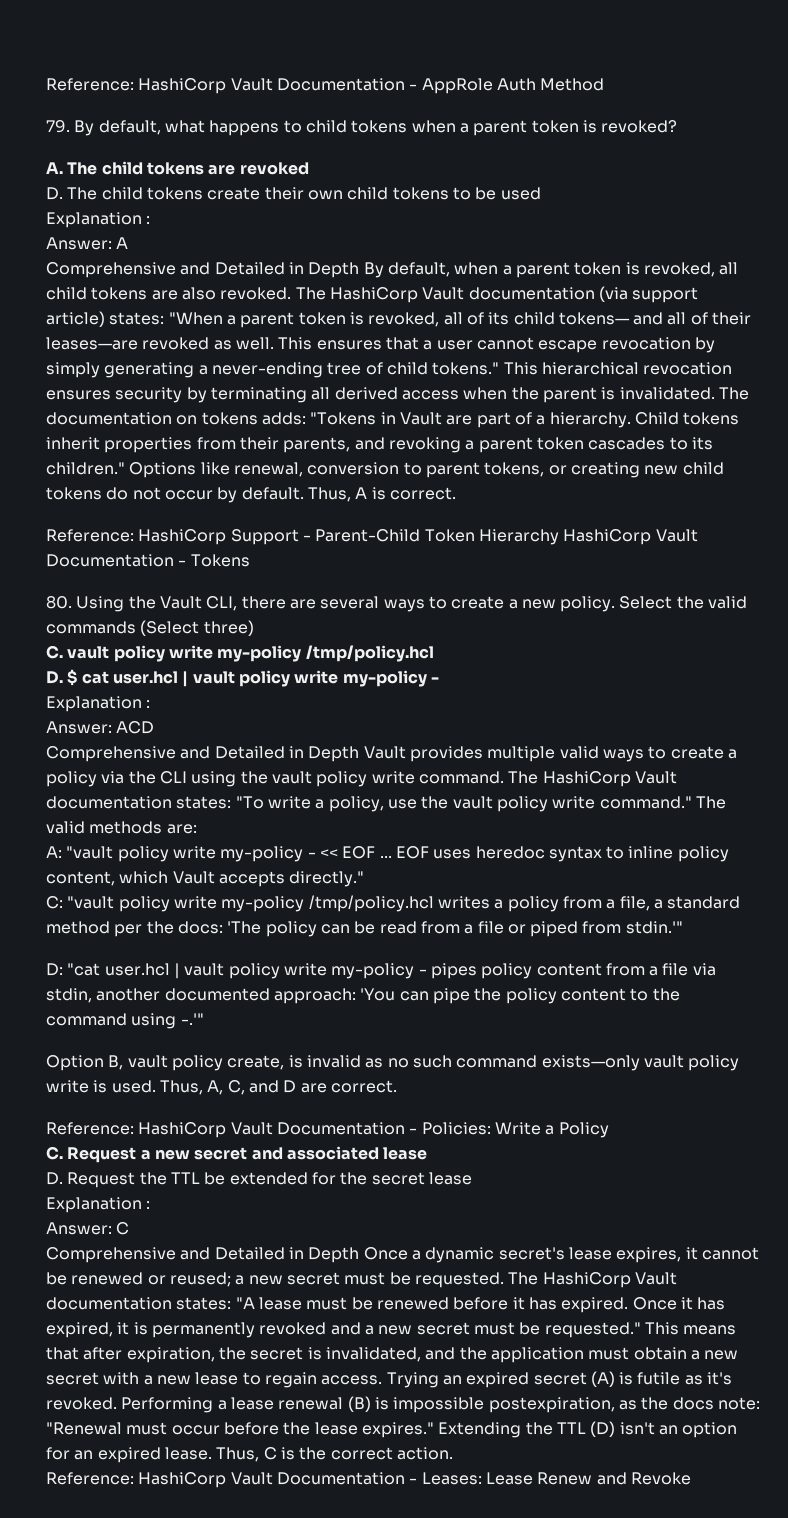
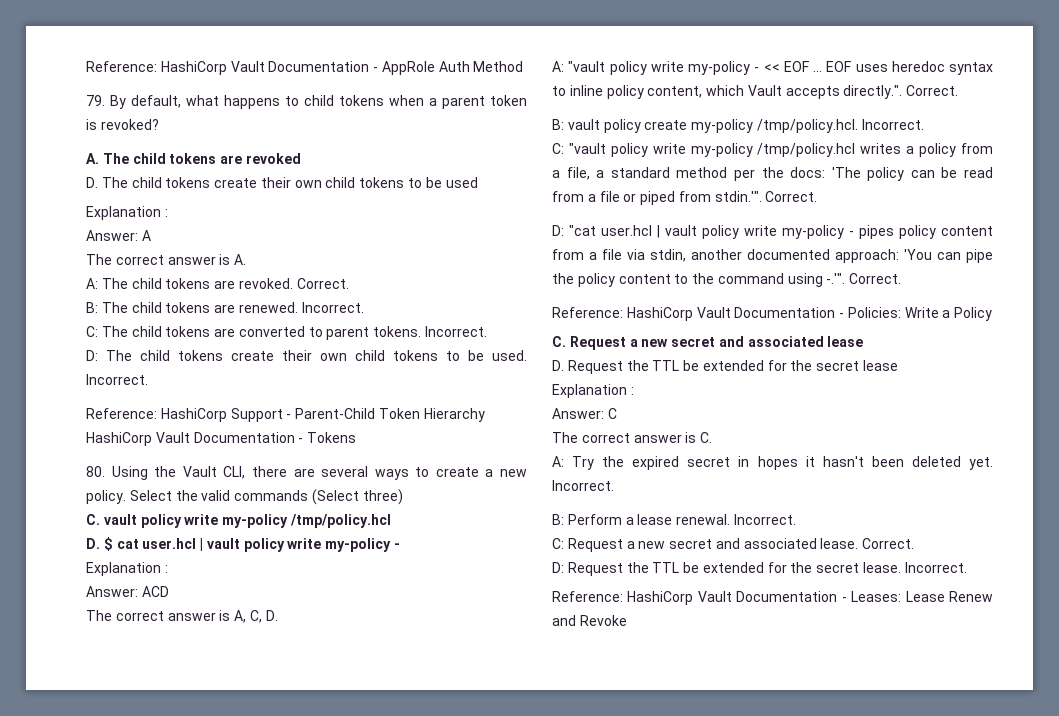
- Comprehensive and Detailed in Depth By default, when a parent token is revoked, all child tokens are also revoked. The HashiCorp Vault documentation (via support article) states: "When a parent token is revoked, all of its child tokens— and all of their leases—are revoked as well. This ensures that a user cannot escape revocation by simply generating a never-ending tree of child tokens." This hierarchical revocation ensures security by terminating all derived access when the parent is invalidated. The documentation on tokens adds: "Tokens in Vault are part of a hierarchy. Child tokens inherit properties from their parents, and revoking a parent token cascades to its children." Options like renewal, conversion to parent tokens, or creating new child tokens do not occur by default. Thus, A is correct.
+ The correct answer is A.
+ A: The child tokens are revoked. Correct.
+ B: The child tokens are renewed. Incorrect.
+ C: The child tokens are converted to parent tokens. Incorrect.
+ D: The child tokens create their own child tokens to be used. Incorrect.
- Comprehensive and Detailed in Depth Vault provides multiple valid ways to create a policy via the CLI using the vault policy write command. The HashiCorp Vault documentation states: "To write a policy, use the vault policy write command." The valid methods are:
+ The correct answer is A, C, D.
- EOF uses heredoc syntax to inline policy content, which Vault accepts directly."
+ EOF uses heredoc syntax to inline policy content, which Vault accepts directly.". Correct.
+ B: vault policy create my-policy /tmp/policy.hcl. Incorrect.
- C: "vault policy write my-policy /tmp/policy.hcl writes a policy from a file, a standard method per the docs: 'The policy can be read from a file or piped from stdin.'"
+ C: "vault policy write my-policy /tmp/policy.hcl writes a policy from a file, a standard method per the docs: 'The policy can be read from a file or piped from stdin.'". Correct.
- D: "cat user.hcl | vault policy write my-policy - pipes policy content from a file via stdin, another documented approach: 'You can pipe the policy content to the command using -.'"
- Option B, vault policy create, is invalid as no such command exists—only vault policy write is used. Thus, A, C, and D are correct.
+ D: "cat user.hcl | vault policy write my-policy - pipes policy content from a file via stdin, another documented approach: 'You can pipe the policy content to the command using -.'". Correct.
- Comprehensive and Detailed in Depth Once a dynamic secret's lease expires, it cannot be renewed or reused; a new secret must be requested. The HashiCorp Vault documentation states: "A lease must be renewed before it has expired. Once it has expired, it is permanently revoked and a new secret must be requested." This means that after expiration, the secret is invalidated, and the application must obtain a new secret with a new lease to regain access. Trying an expired secret (A) is futile as it's revoked. Performing a lease renewal (B) is impossible postexpiration, as the docs note: "Renewal must occur before the lease expires." Extending the TTL (D) isn't an option for an expired lease. Thus, C is the correct action.
+ The correct answer is C.
+ A: Try the expired secret in hopes it hasn't been deleted yet. Incorrect.
+ B: Perform a lease renewal. Incorrect.
+ C: Request a new secret and associated lease. Correct.
+ D: Request the TTL be extended for the secret lease. Incorrect.

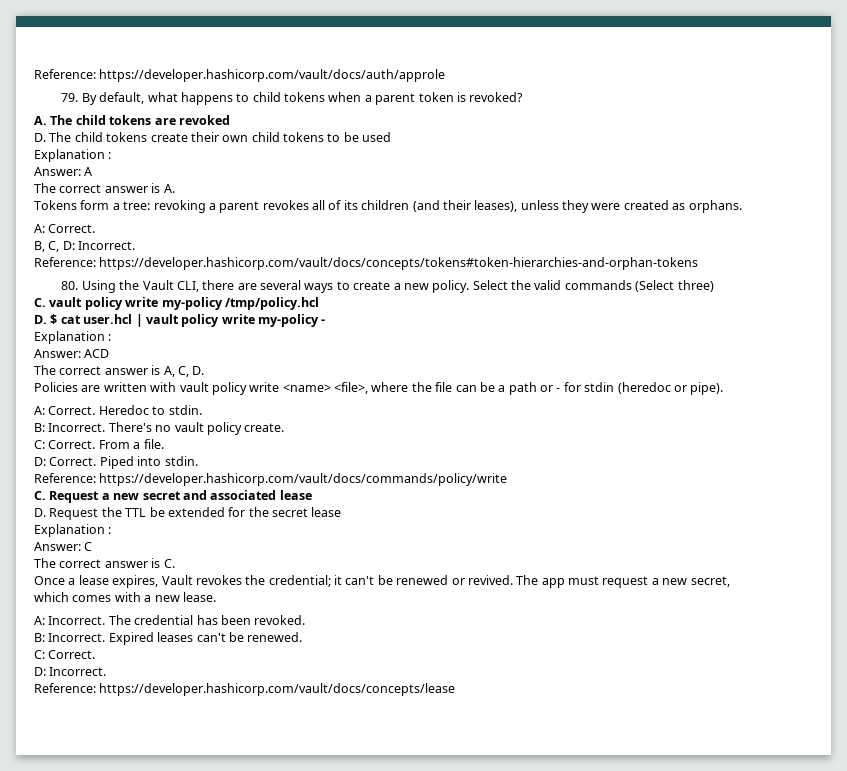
- Reference: HashiCorp Vault Documentation - AppRole Auth Method
+ Reference: https://developer.hashicorp.com/vault/docs/auth/approle
- A: The child tokens are revoked. Correct.
- B: The child tokens are renewed. Incorrect.
- C: The child tokens are converted to parent tokens. Incorrect.
- D: The child tokens create their own child tokens to be used. Incorrect.
- Reference: HashiCorp Support - Parent-Child Token Hierarchy HashiCorp Vault Documentation - Tokens
+ Tokens form a tree: revoking a parent revokes all of its children (and their leases), unless they were created as orphans.
+ A: Correct.
+ B, C, D: Incorrect.
+ Reference: https://developer.hashicorp.com/vault/docs/concepts/tokens#token-hierarchies-and-orphan-tokens
- A: "vault policy write my-policy - << EOF ... EOF uses heredoc syntax to inline policy content, which Vault accepts directly.". Correct.
- B: vault policy create my-policy /tmp/policy.hcl. Incorrect.
- C: "vault policy write my-policy /tmp/policy.hcl writes a policy from a file, a standard method per the docs: 'The policy can be read from a file or piped from stdin.'". Correct.
- D: "cat user.hcl | vault policy write my-policy - pipes policy content from a file via stdin, another documented approach: 'You can pipe the policy content to the command using -.'". Correct.
- Reference: HashiCorp Vault Documentation - Policies: Write a Policy
+ Policies are written with vault policy write <name> <file>, where the file can be a path or - for stdin (heredoc or pipe).
+ A: Correct. Heredoc to stdin.
+ B: Incorrect. There's no vault policy create.
+ C: Correct. From a file.
+ D: Correct. Piped into stdin.
+ Reference: https://developer.hashicorp.com/vault/docs/commands/policy/write
- A: Try the expired secret in hopes it hasn't been deleted yet. Incorrect.
- B: Perform a lease renewal. Incorrect.
- C: Request a new secret and associated lease. Correct.
- D: Request the TTL be extended for the secret lease. Incorrect.
- Reference: HashiCorp Vault Documentation - Leases: Lease Renew and Revoke
+ Once a lease expires, Vault revokes the credential; it can't be renewed or revived. The app must request a new secret, which comes with a new lease.
+ A: Incorrect. The credential has been revoked.
+ B: Incorrect. Expired leases can't be renewed.
+ C: Correct.
+ D: Incorrect.
+ Reference: https://developer.hashicorp.com/vault/docs/concepts/lease

